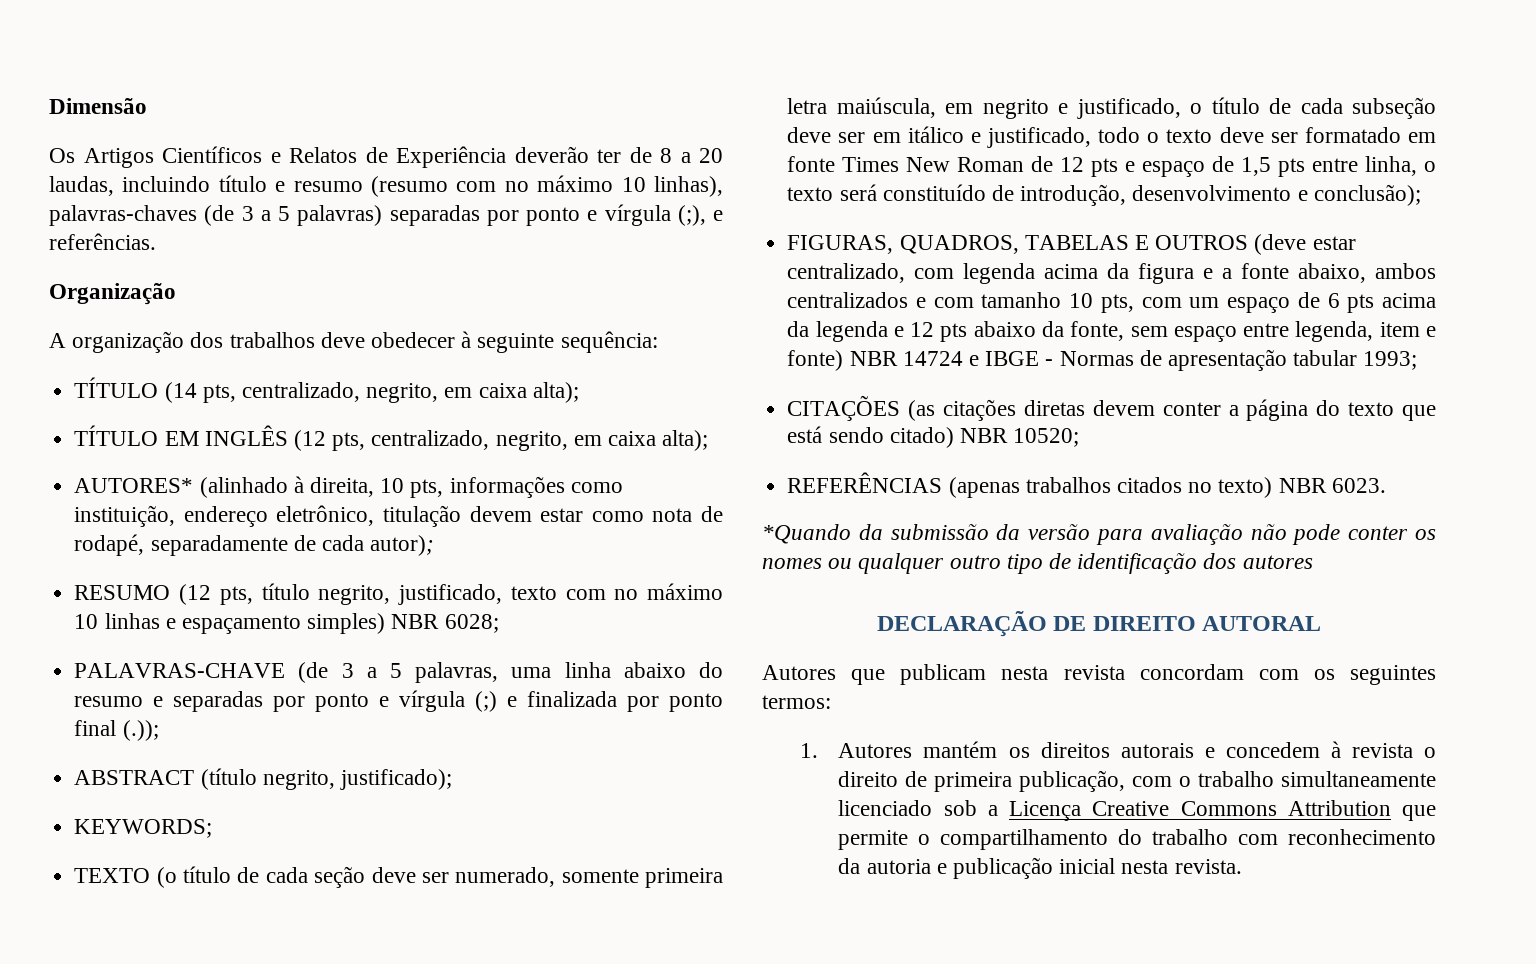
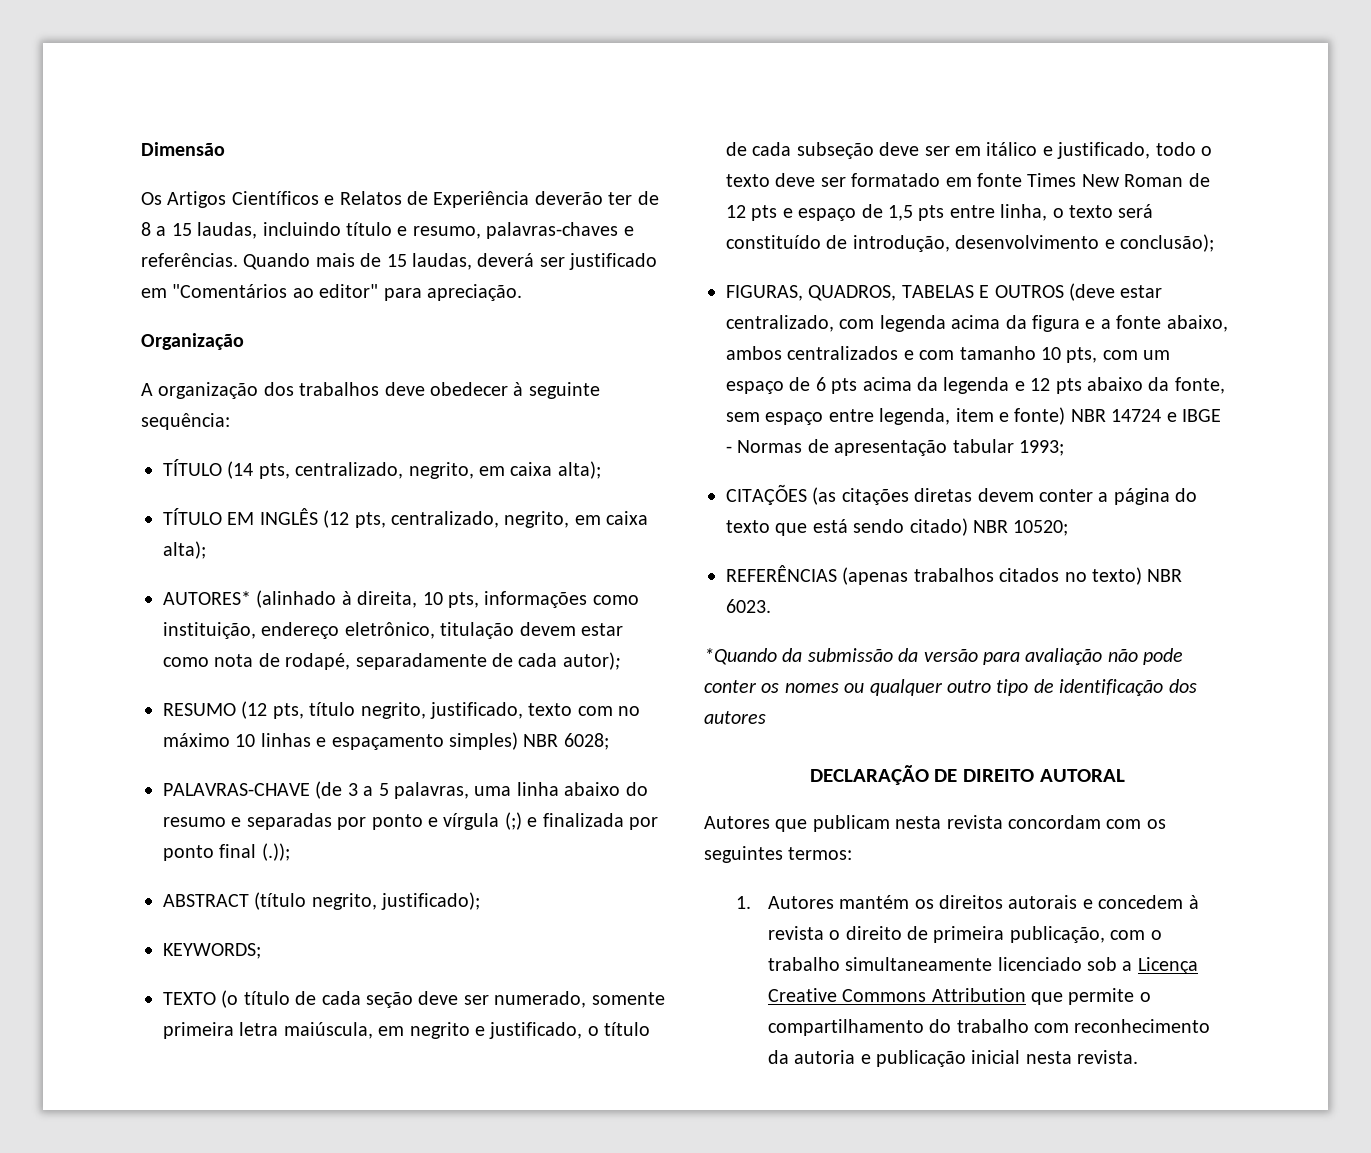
- Os Artigos Científicos e Relatos de Experiência deverão ter de 8 a 20 laudas, incluindo título e resumo (resumo com no máximo 10 linhas), palavras-chaves (de 3 a 5 palavras) separadas por ponto e vírgula (;), e referências.
+ Os Artigos Científicos e Relatos de Experiência deverão ter de 8 a 15 laudas, incluindo título e resumo, palavras-chaves e referências. Quando mais de 15 laudas, deverá ser justificado em "Comentários ao editor" para apreciação.

